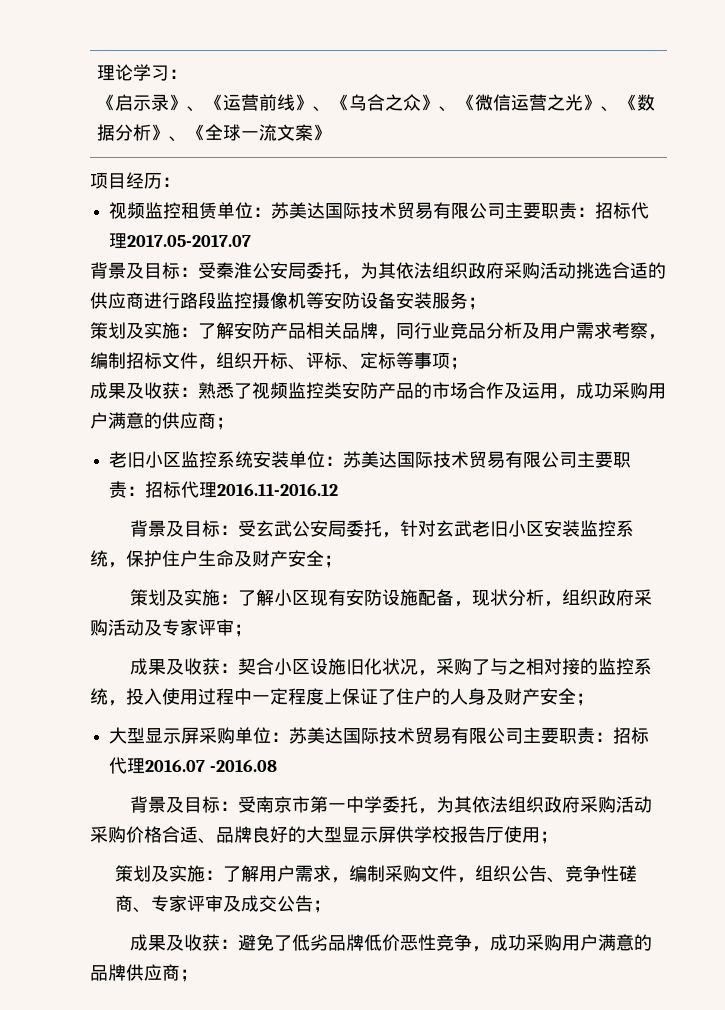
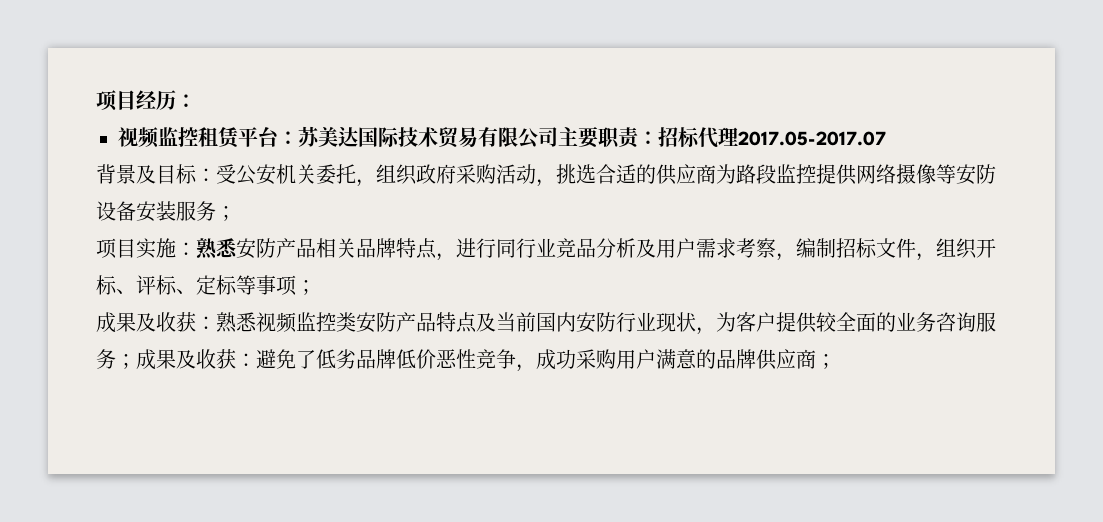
- 理论学习：
- 《启示录》、《运营前线》、《乌合之众》、《微信运营之光》、《数据分析》、《全球一流文案》
- 视频监控租赁单位：苏美达国际技术贸易有限公司主要职责：招标代理2017.05-2017.07
+ 视频监控租赁平台：苏美达国际技术贸易有限公司主要职责：招标代理2017.05-2017.07
- 背景及目标：受秦淮公安局委托，为其依法组织政府采购活动挑选合适的供应商进行路段监控摄像机等安防设备安装服务；
+ 背景及目标：受公安机关委托，组织政府采购活动，挑选合适的供应商为路段监控提供网络摄像等安防设备安装服务；
- 策划及实施：了解安防产品相关品牌，同行业竞品分析及用户需求考察，编制招标文件，组织开标、评标、定标等事项；
+ 项目实施：熟悉安防产品相关品牌特点，进行同行业竞品分析及用户需求考察，编制招标文件，组织开标、评标、定标等事项；
- 成果及收获：熟悉了视频监控类安防产品的市场合作及运用，成功采购用户满意的供应商；
- 老旧小区监控系统安装单位：苏美达国际技术贸易有限公司主要职责：招标代理2016.11-2016.12
- 背景及目标：受玄武公安局委托，针对玄武老旧小区安装监控系统，保护住户生命及财产安全；
- 策划及实施：了解小区现有安防设施配备，现状分析，组织政府采购活动及专家评审；
- 成果及收获：契合小区设施旧化状况，采购了与之相对接的监控系统，投入使用过程中一定程度上保证了住户的人身及财产安全；
- 大型显示屏采购单位：苏美达国际技术贸易有限公司主要职责：招标代理2016.07 -2016.08
- 背景及目标：受南京市第一中学委托，为其依法组织政府采购活动采购价格合适、品牌良好的大型显示屏供学校报告厅使用；
- 策划及实施：了解用户需求，编制采购文件，组织公告、竞争性磋商、专家评审及成交公告；
- 成果及收获：避免了低劣品牌低价恶性竞争，成功采购用户满意的品牌供应商；
+ 成果及收获：熟悉视频监控类安防产品特点及当前国内安防行业现状，为客户提供较全面的业务咨询服务；成果及收获：避免了低劣品牌低价恶性竞争，成功采购用户满意的品牌供应商；

